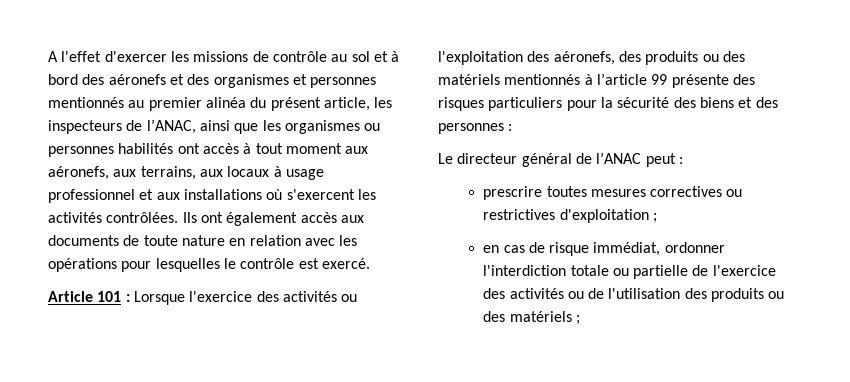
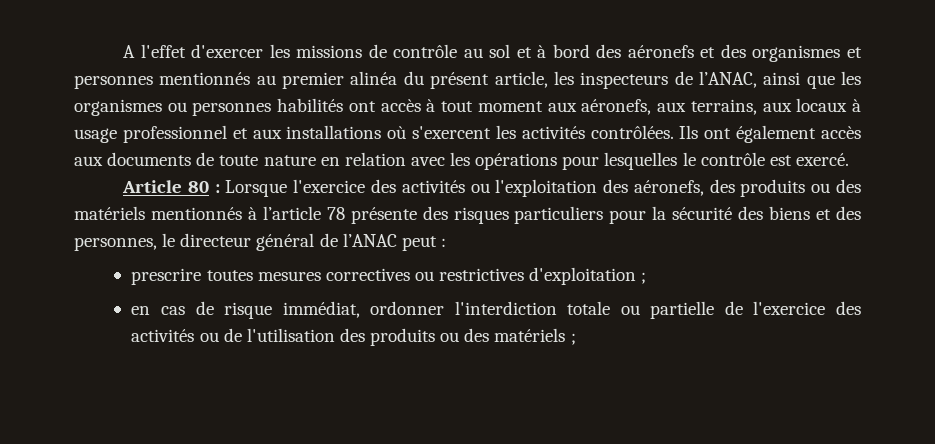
- Article 101 : Lorsque l'exercice des activités ou l'exploitation des aéronefs, des produits ou des matériels mentionnés à l’article 99 présente des risques particuliers pour la sécurité des biens et des personnes :
- Le directeur général de l’ANAC peut :
+ Article 80 : Lorsque l'exercice des activités ou l'exploitation des aéronefs, des produits ou des matériels mentionnés à l’article 78 présente des risques particuliers pour la sécurité des biens et des personnes, le directeur général de l’ANAC peut :

